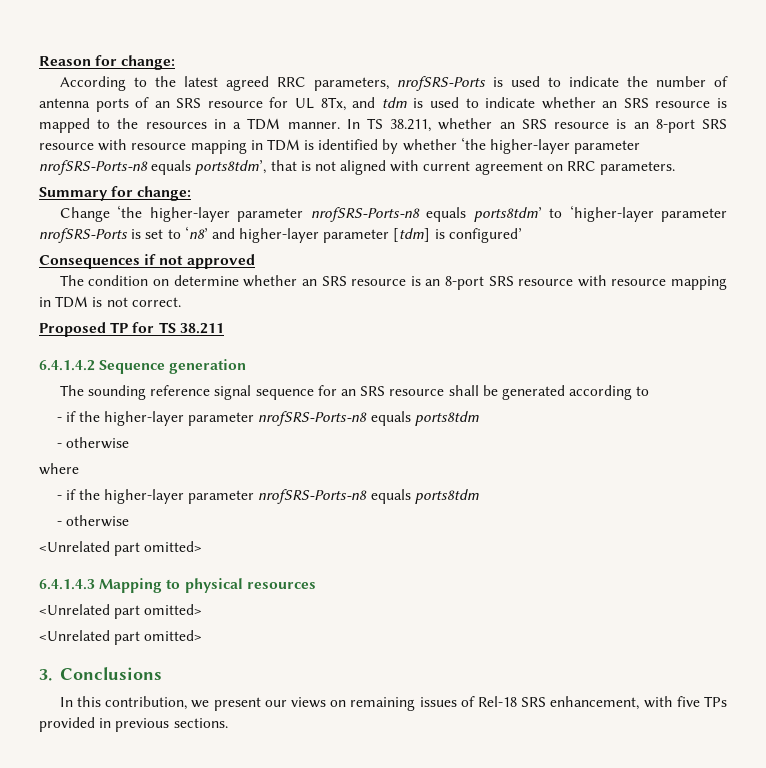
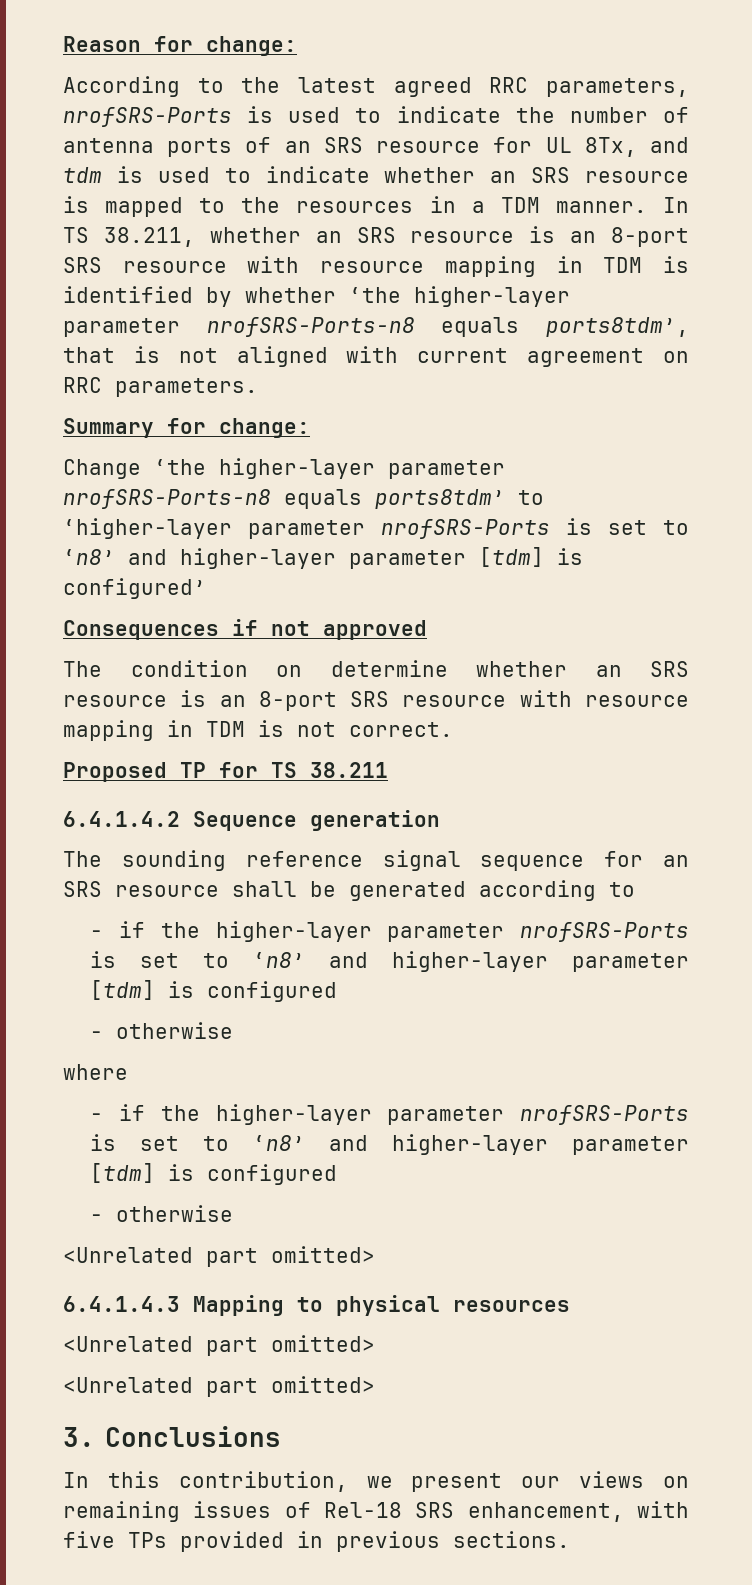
  The sounding reference signal sequence for an SRS resource shall be generated according to
- - if the higher-layer parameter nrofSRS-Ports-n8 equals ports8tdm
+ - if the higher-layer parameter nrofSRS-Ports is set to ‘n8’ and higher-layer parameter [tdm] is configured
  where
- - if the higher-layer parameter nrofSRS-Ports-n8 equals ports8tdm
+ - if the higher-layer parameter nrofSRS-Ports is set to ‘n8’ and higher-layer parameter [tdm] is configured

